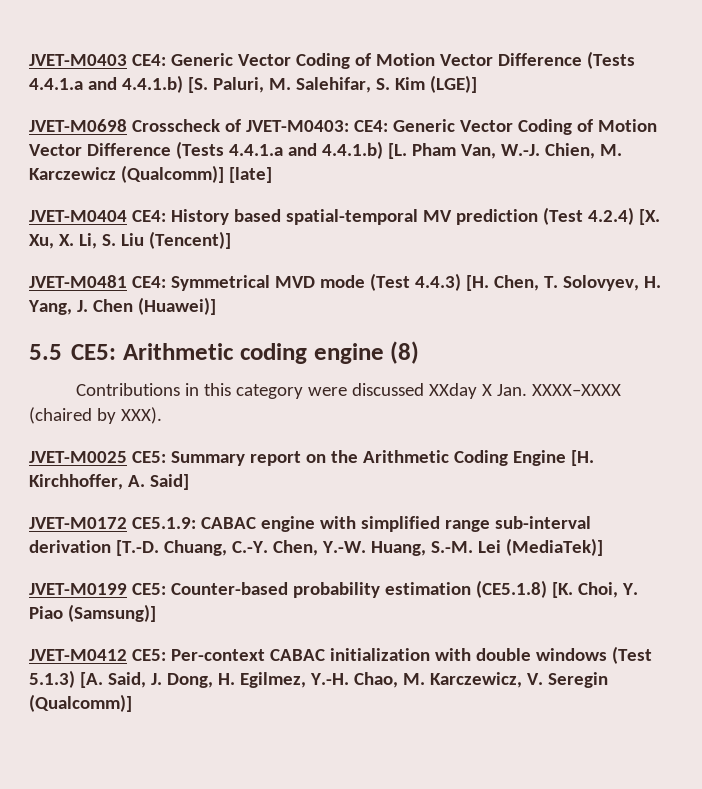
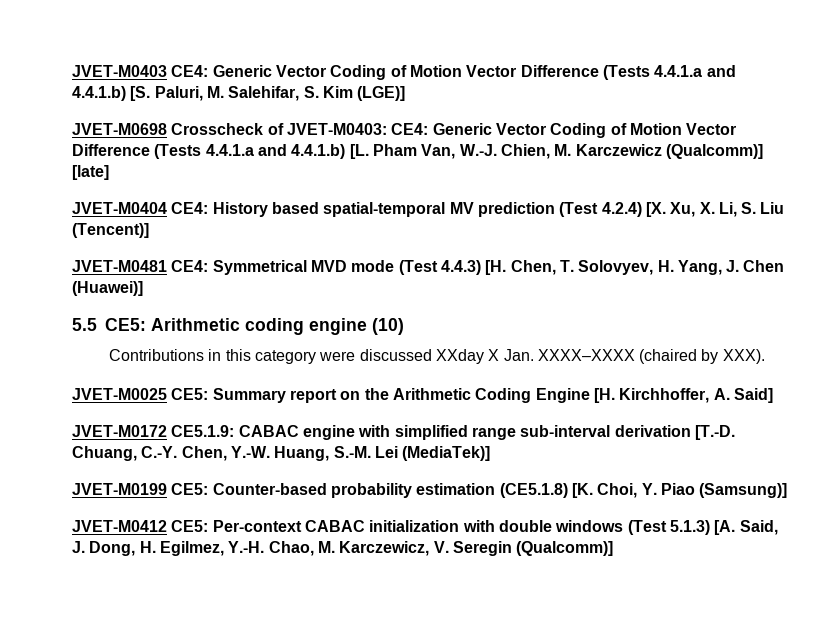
- 5.5 CE5: Arithmetic coding engine (8)
+ 5.5 CE5: Arithmetic coding engine (10)

